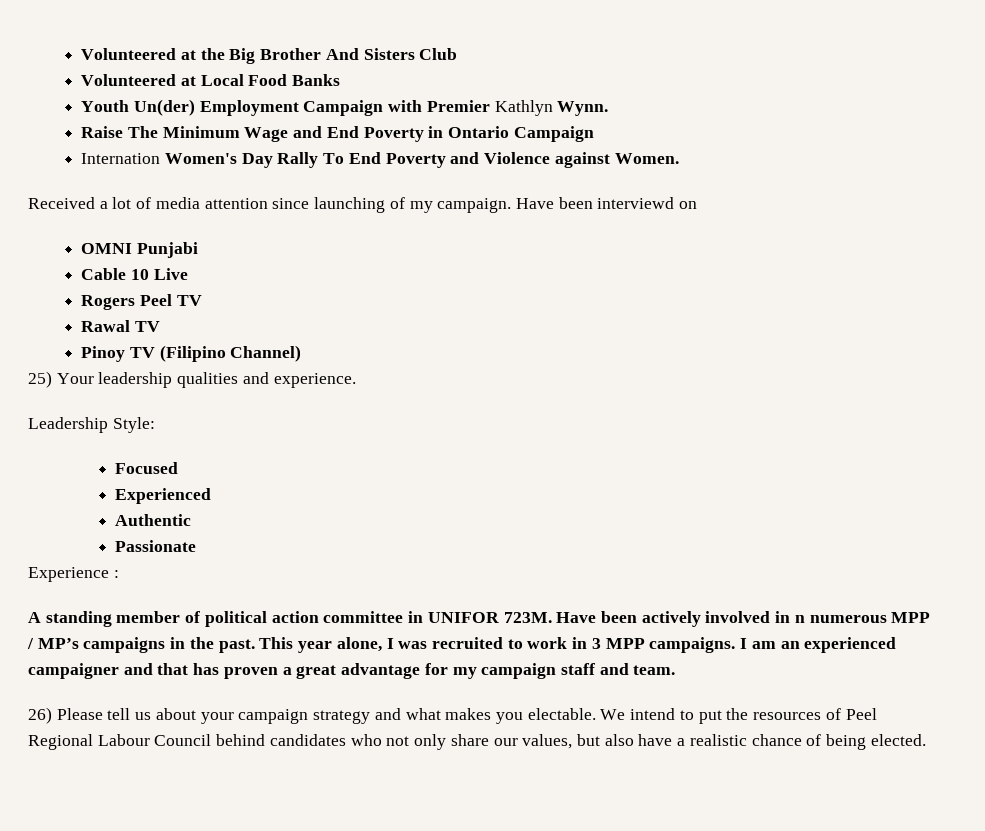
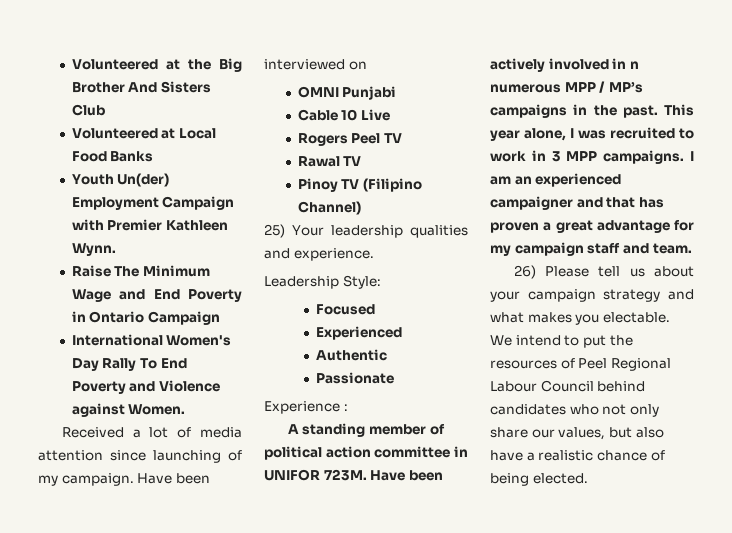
- Youth Un(der) Employment Campaign with Premier Kathlyn Wynn.
+ Youth Un(der) Employment Campaign with Premier Kathleen Wynn.
- Internation Women's Day Rally To End Poverty and Violence against Women.
+ International Women's Day Rally To End Poverty and Violence against Women.
- Have been interviewd on
+ Have been interviewed on

